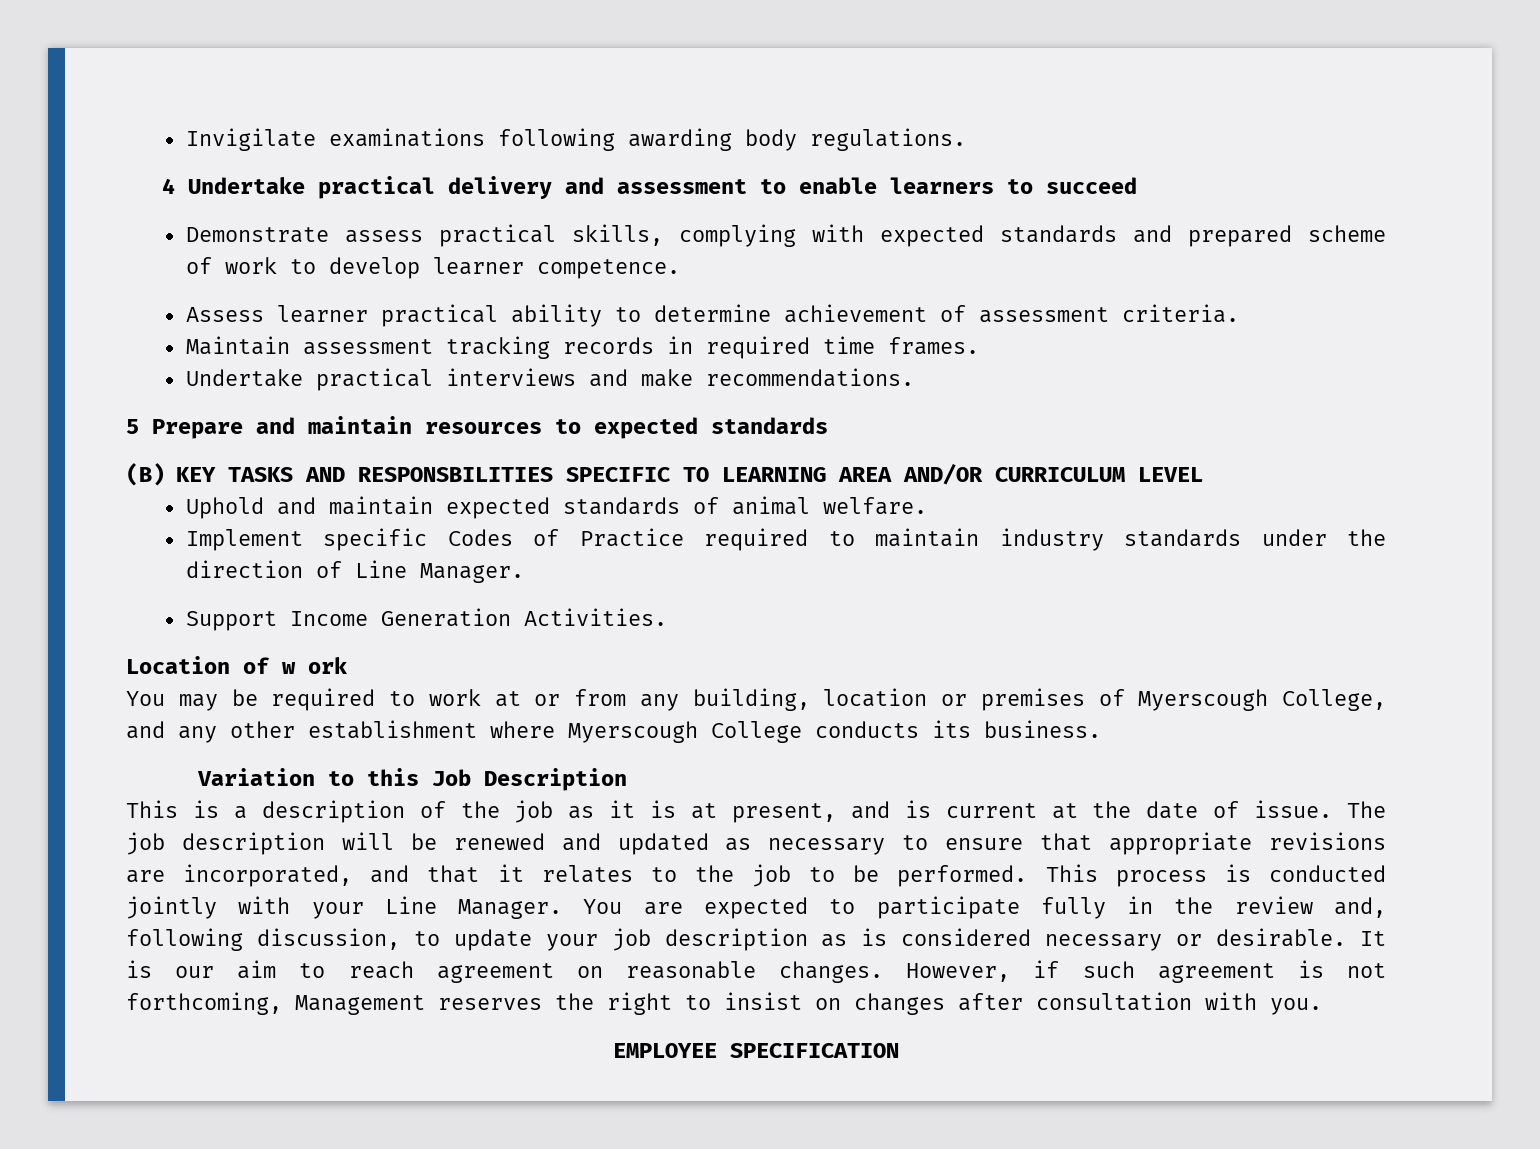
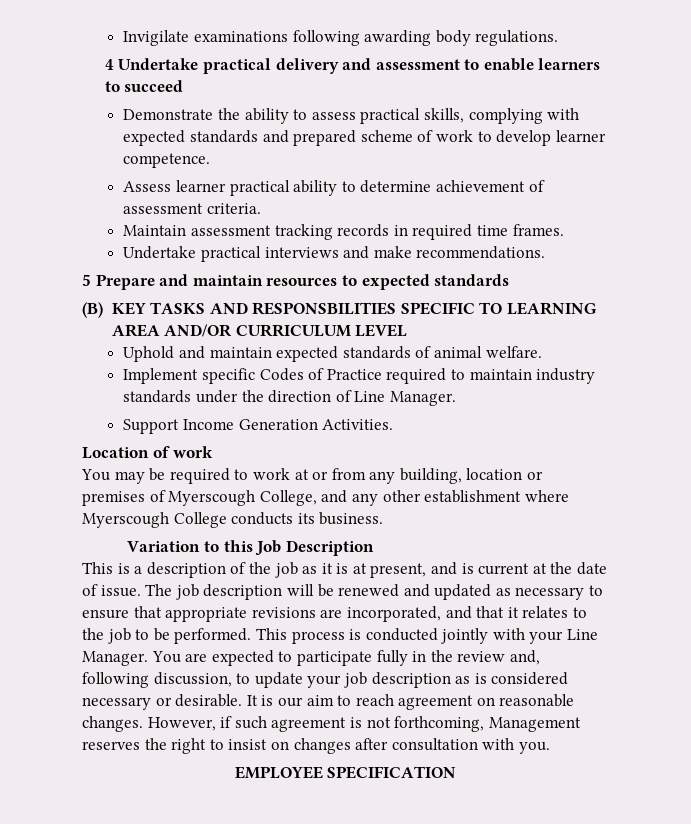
- Demonstrate assess practical skills, complying with expected standards and prepared scheme of work to develop learner competence.
+ Demonstrate the ability to assess practical skills, complying with expected standards and prepared scheme of work to develop learner competence.
- Location of w ork
+ Location of work

